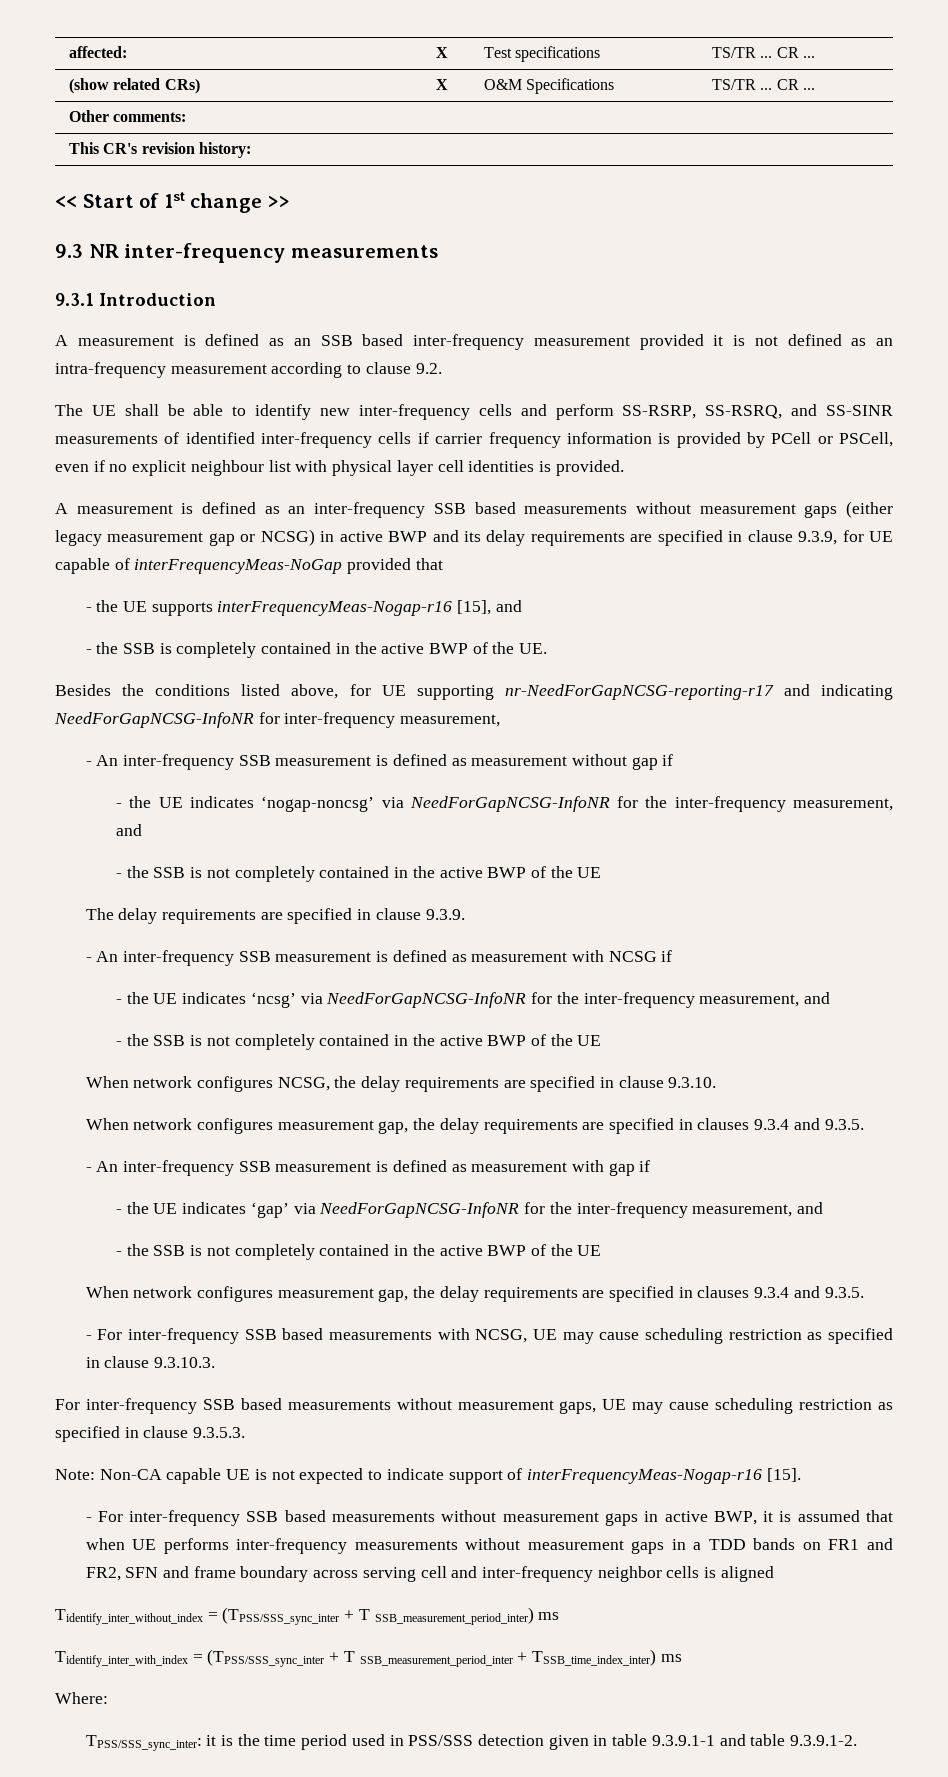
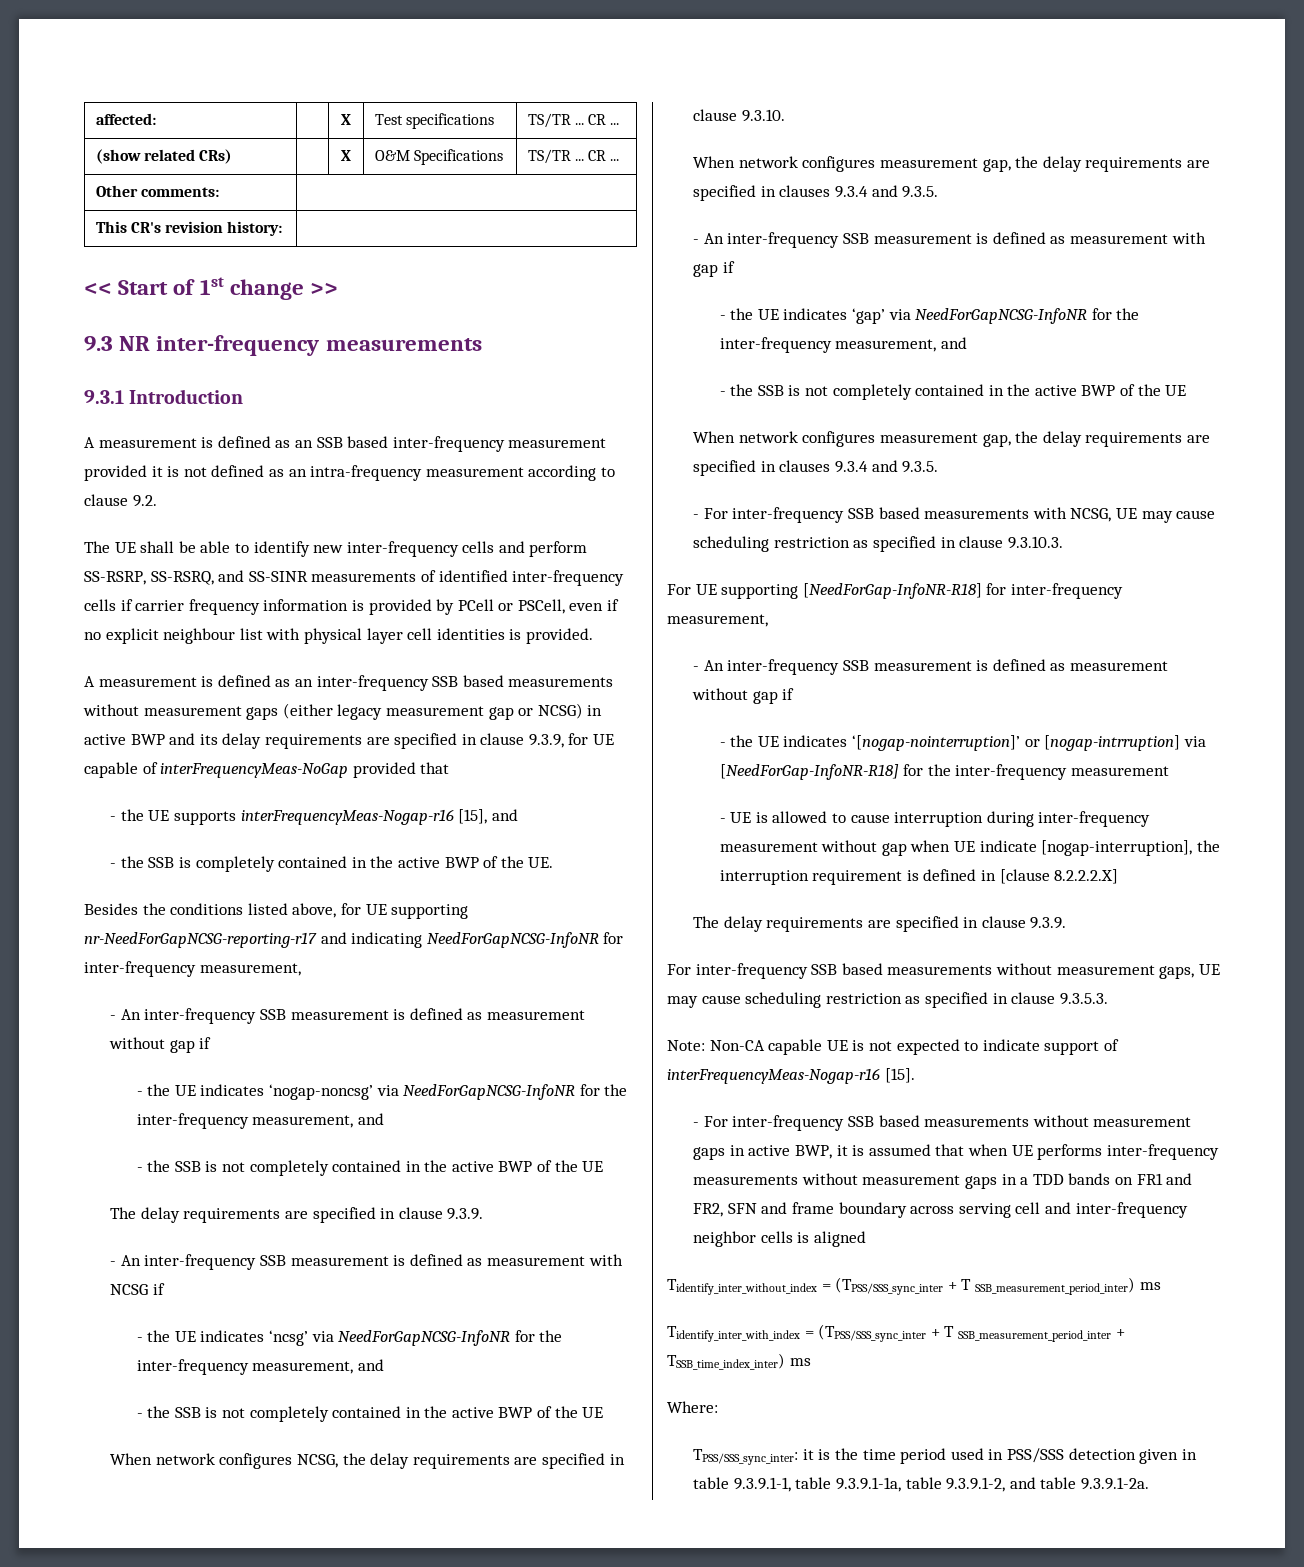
+ For UE supporting [NeedForGap-InfoNR-R18] for inter-frequency measurement,
+ - An inter-frequency SSB measurement is defined as measurement without gap if
+ - the UE indicates ‘[nogap-nointerruption]’ or [nogap-intrruption] via [NeedForGap-InfoNR-R18] for the inter-frequency measurement
+ - UE is allowed to cause interruption during inter-frequency measurement without gap when UE indicate [nogap-interruption], the interruption requirement is defined in [clause 8.2.2.2.X]
+ The delay requirements are specified in clause 9.3.9.
- TPSS/SSS_sync_inter: it is the time period used in PSS/SSS detection given in table 9.3.9.1-1 and table 9.3.9.1-2.
+ TPSS/SSS_sync_inter: it is the time period used in PSS/SSS detection given in table 9.3.9.1-1, table 9.3.9.1-1a, table 9.3.9.1-2, and table 9.3.9.1-2a.

